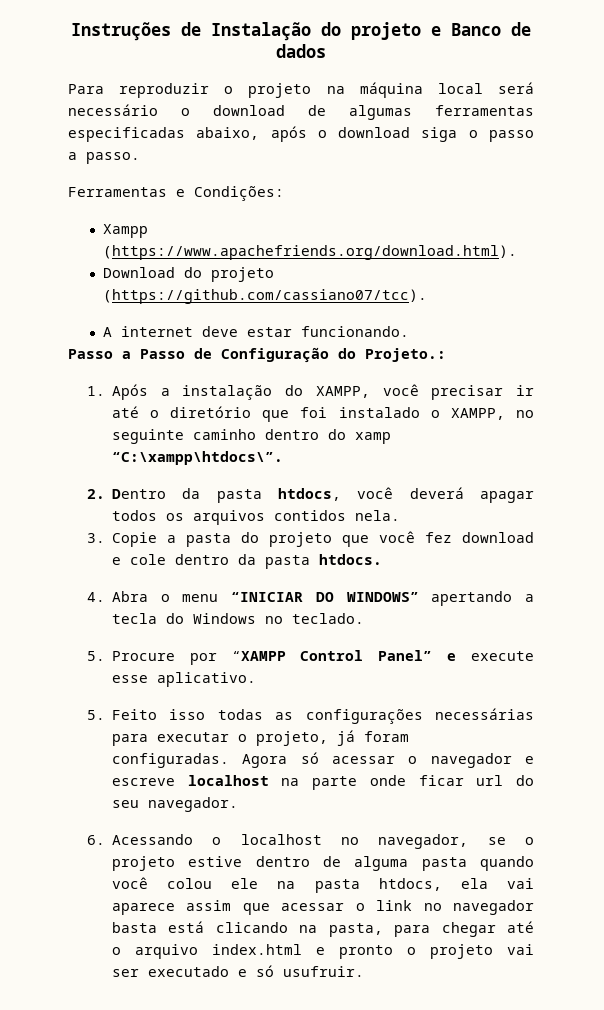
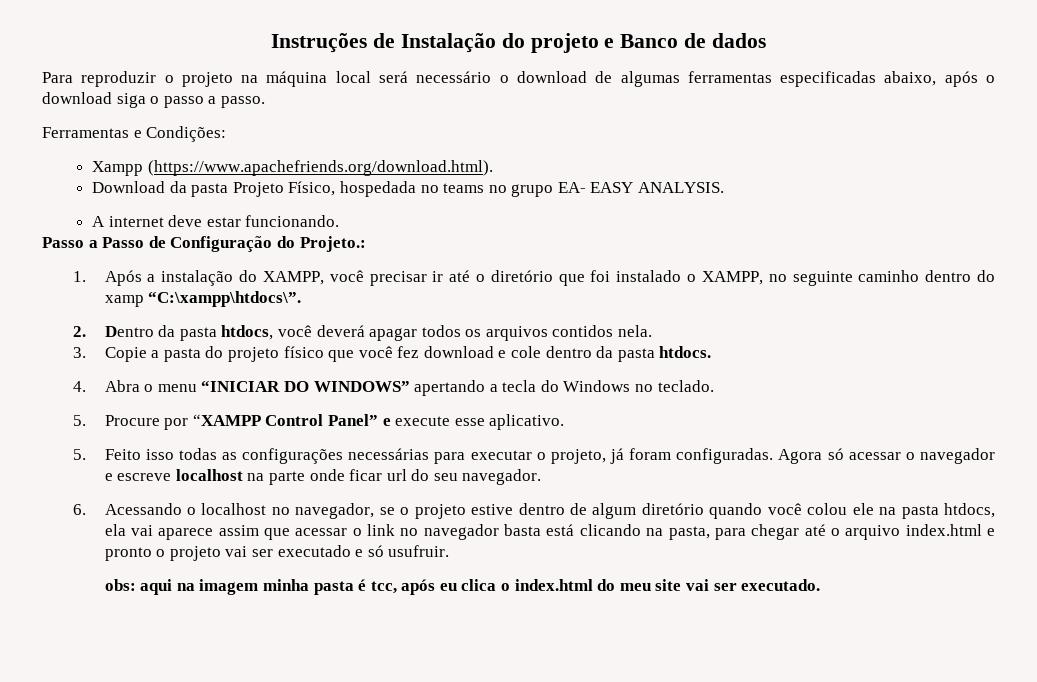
- Download do projeto (https://github.com/cassiano07/tcc).
+ Download da pasta Projeto Físico, hospedada no teams no grupo EA- EASY ANALYSIS.
- 3. Copie a pasta do projeto que você fez download e cole dentro da pasta htdocs.
+ 3. Copie a pasta do projeto físico que você fez download e cole dentro da pasta htdocs.
- 6. Acessando o localhost no navegador, se o projeto estive dentro de alguma pasta quando você colou ele na pasta htdocs, ela vai aparece assim que acessar o link no navegador basta está clicando na pasta, para chegar até o arquivo index.html e pronto o projeto vai ser executado e só usufruir.
+ 6. Acessando o localhost no navegador, se o projeto estive dentro de algum diretório quando você colou ele na pasta htdocs, ela vai aparece assim que acessar o link no navegador basta está clicando na pasta, para chegar até o arquivo index.html e pronto o projeto vai ser executado e só usufruir.
+ obs: aqui na imagem minha pasta é tcc, após eu clica o index.html do meu site vai ser executado.

